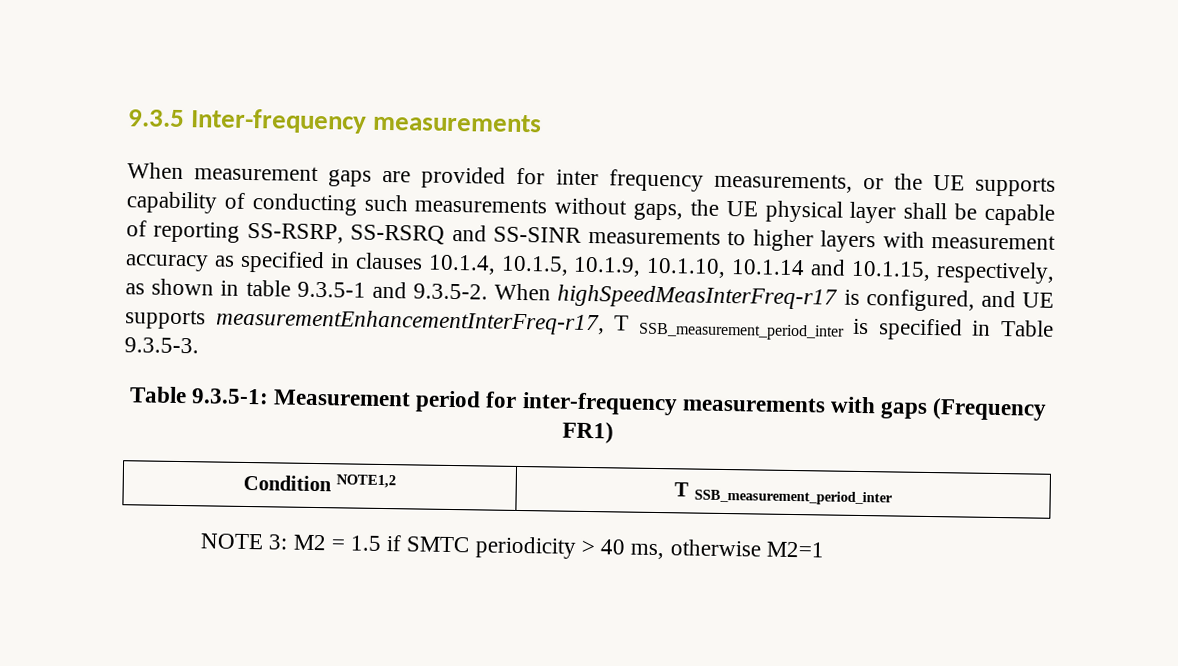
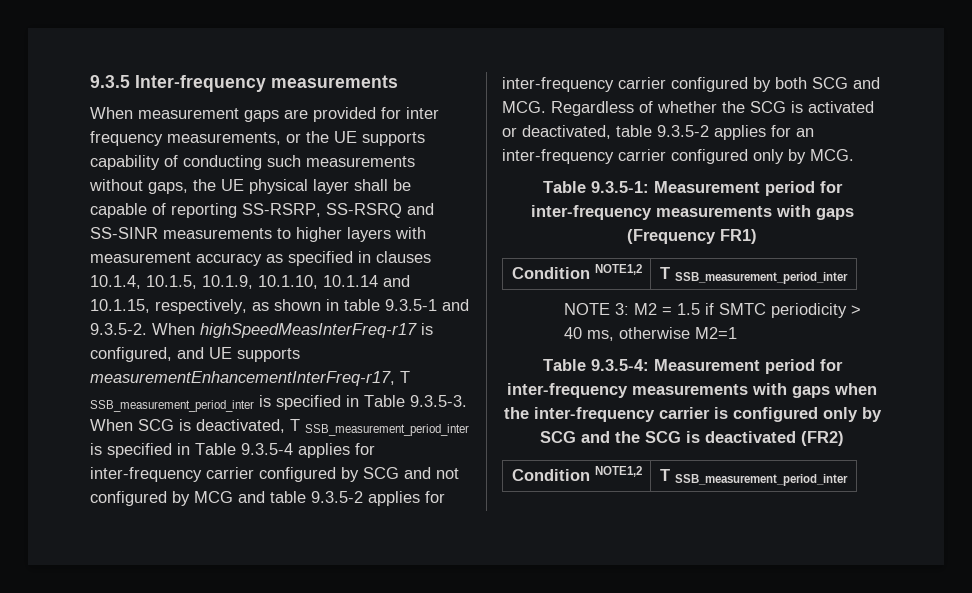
- When measurement gaps are provided for inter frequency measurements, or the UE supports capability of conducting such measurements without gaps, the UE physical layer shall be capable of reporting SS-RSRP, SS-RSRQ and SS-SINR measurements to higher layers with measurement accuracy as specified in clauses 10.1.4, 10.1.5, 10.1.9, 10.1.10, 10.1.14 and 10.1.15, respectively, as shown in table 9.3.5-1 and 9.3.5-2. When highSpeedMeasInterFreq-r17 is configured, and UE supports measurementEnhancementInterFreq-r17, T SSB_measurement_period_inter is specified in Table 9.3.5-3.
+ When measurement gaps are provided for inter frequency measurements, or the UE supports capability of conducting such measurements without gaps, the UE physical layer shall be capable of reporting SS-RSRP, SS-RSRQ and SS-SINR measurements to higher layers with measurement accuracy as specified in clauses 10.1.4, 10.1.5, 10.1.9, 10.1.10, 10.1.14 and 10.1.15, respectively, as shown in table 9.3.5-1 and 9.3.5-2. When highSpeedMeasInterFreq-r17 is configured, and UE supports measurementEnhancementInterFreq-r17, T SSB_measurement_period_inter is specified in Table 9.3.5-3. When SCG is deactivated, T SSB_measurement_period_inter is specified in Table 9.3.5-4 applies for inter-frequency carrier configured by SCG and not configured by MCG and table 9.3.5-2 applies for inter-frequency carrier configured by both SCG and MCG. Regardless of whether the SCG is activated or deactivated, table 9.3.5-2 applies for an inter-frequency carrier configured only by MCG.
+ Table 9.3.5-4: Measurement period for inter-frequency measurements with gaps when the inter-frequency carrier is configured only by SCG and the SCG is deactivated (FR2)
+ Condition NOTE1,2 | T SSB_measurement_period_inter

